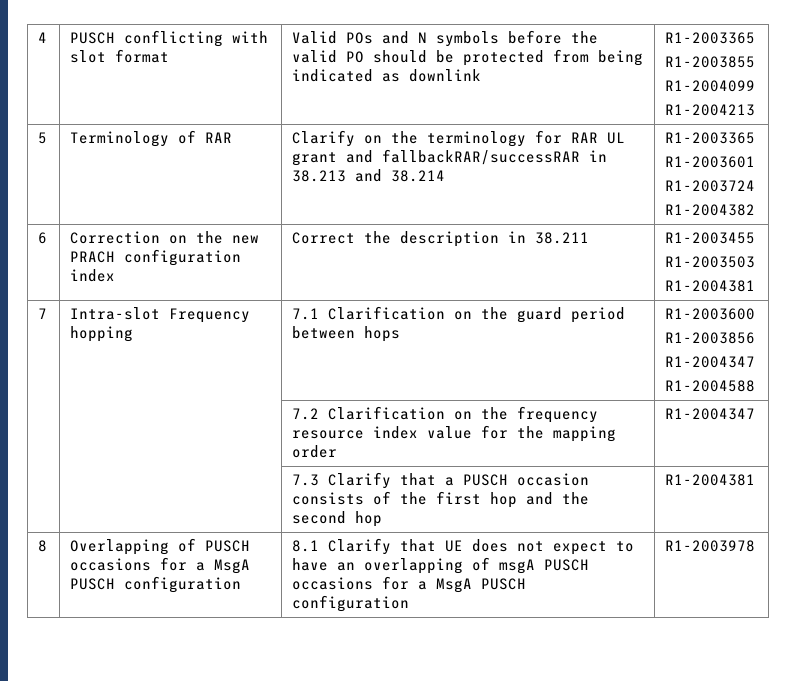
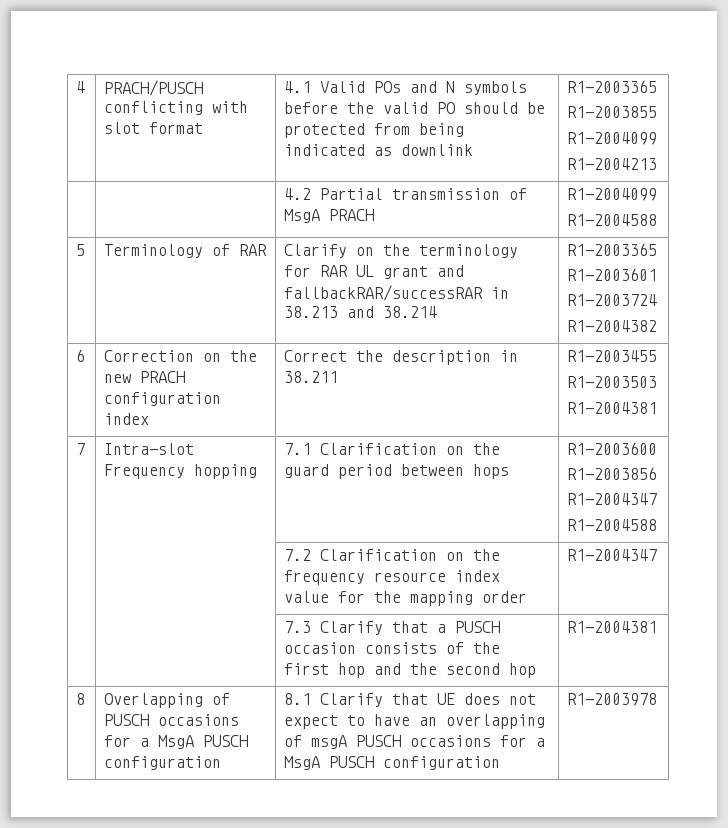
- 4 | PUSCH conflicting with slot format | Valid POs and N symbols before the valid PO should be protected from being indicated as downlink | R1-2003365
+ 4 | PRACH/PUSCH conflicting with slot format | 4.1 Valid POs and N symbols before the valid PO should be protected from being indicated as downlink | R1-2003365
+ | | 4.2 Partial transmission of MsgA PRACH | R1-2004099
+ R1-2004588

